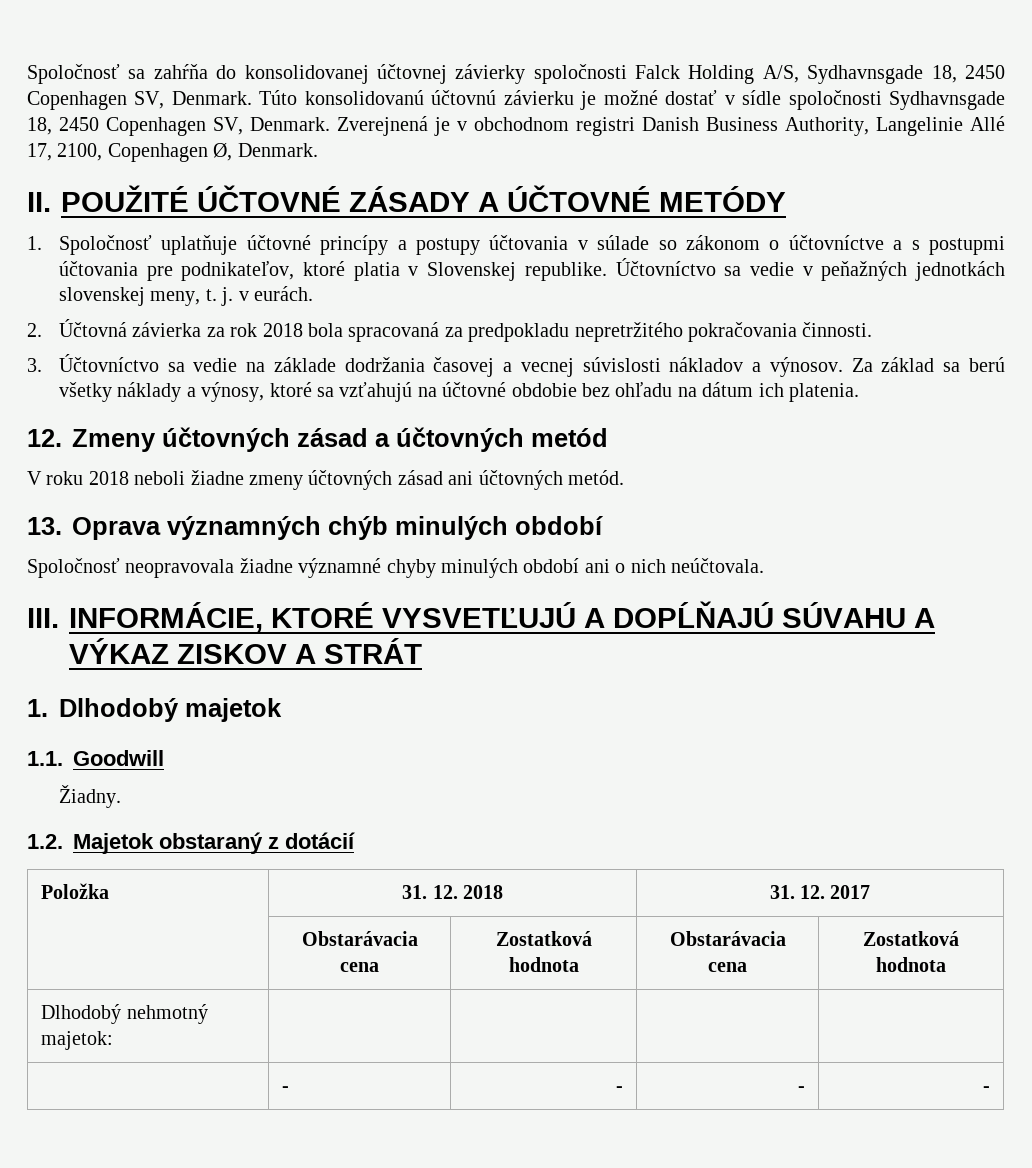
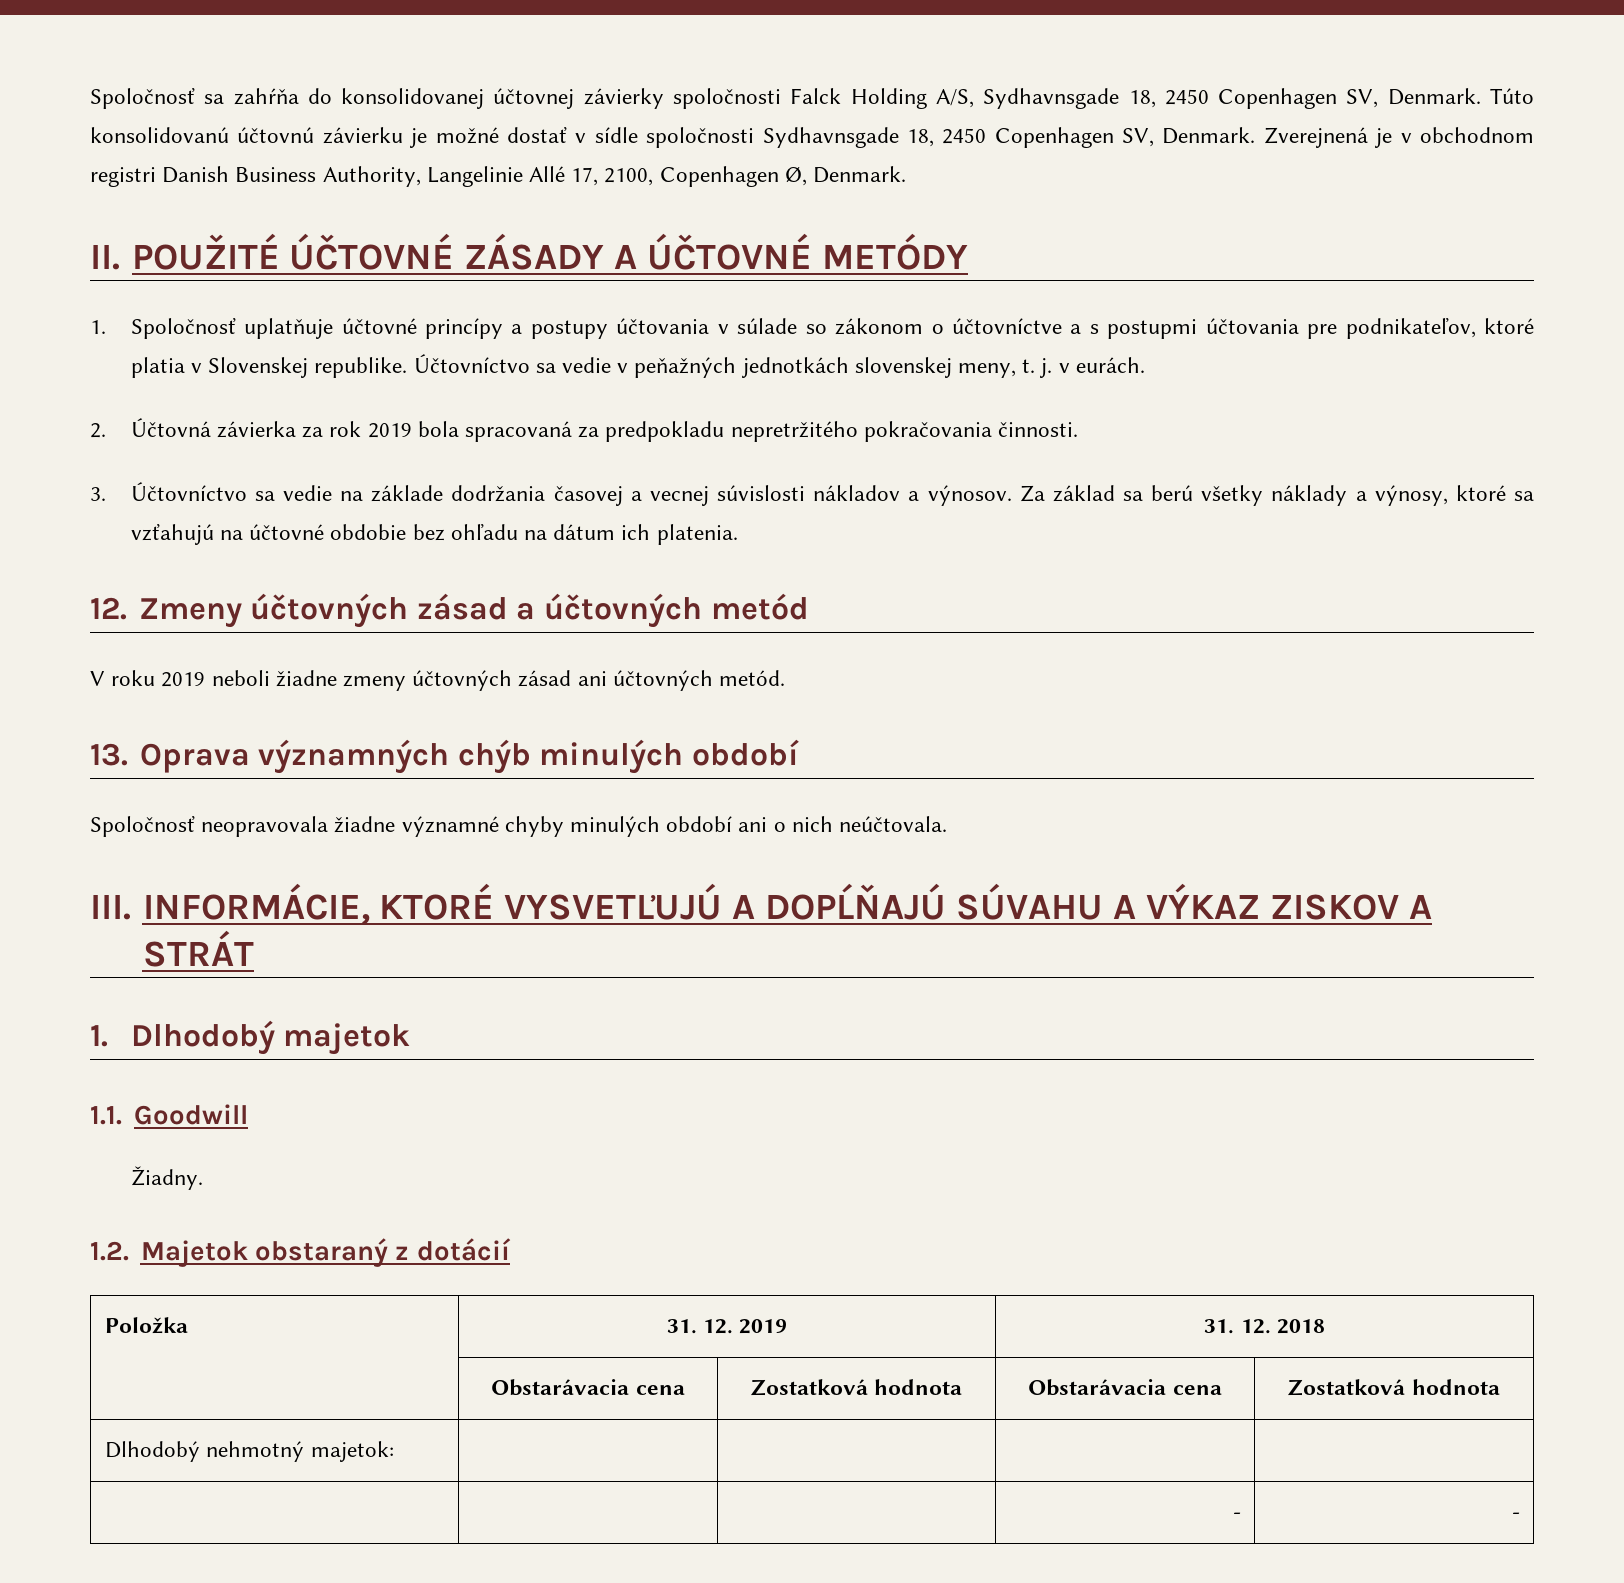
- 2. Účtovná závierka za rok 2018 bola spracovaná za predpokladu nepretržitého pokračovania činnosti.
+ 2. Účtovná závierka za rok 2019 bola spracovaná za predpokladu nepretržitého pokračovania činnosti.
- V roku 2018 neboli žiadne zmeny účtovných zásad ani účtovných metód.
+ V roku 2019 neboli žiadne zmeny účtovných zásad ani účtovných metód.
- Položka | 31. 12. 2018 | 31. 12. 2017
+ Položka | 31. 12. 2019 | 31. 12. 2018
- | - | - | - | -
+ | | | - | -

